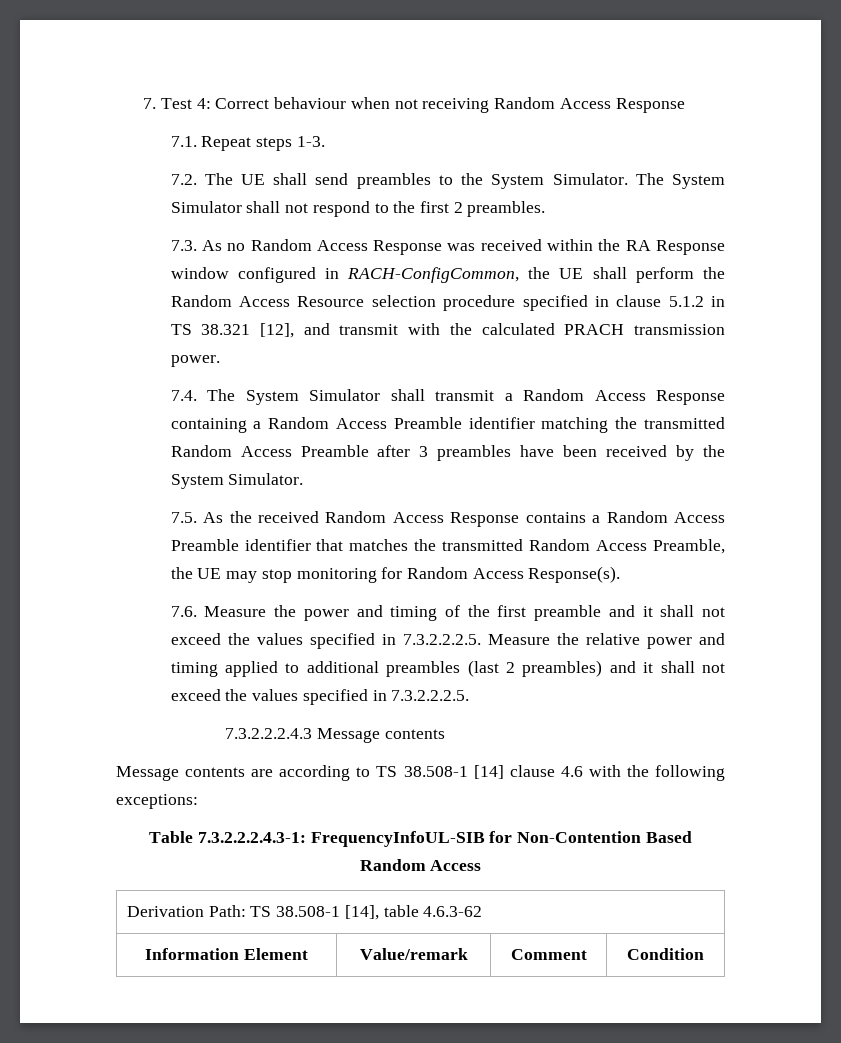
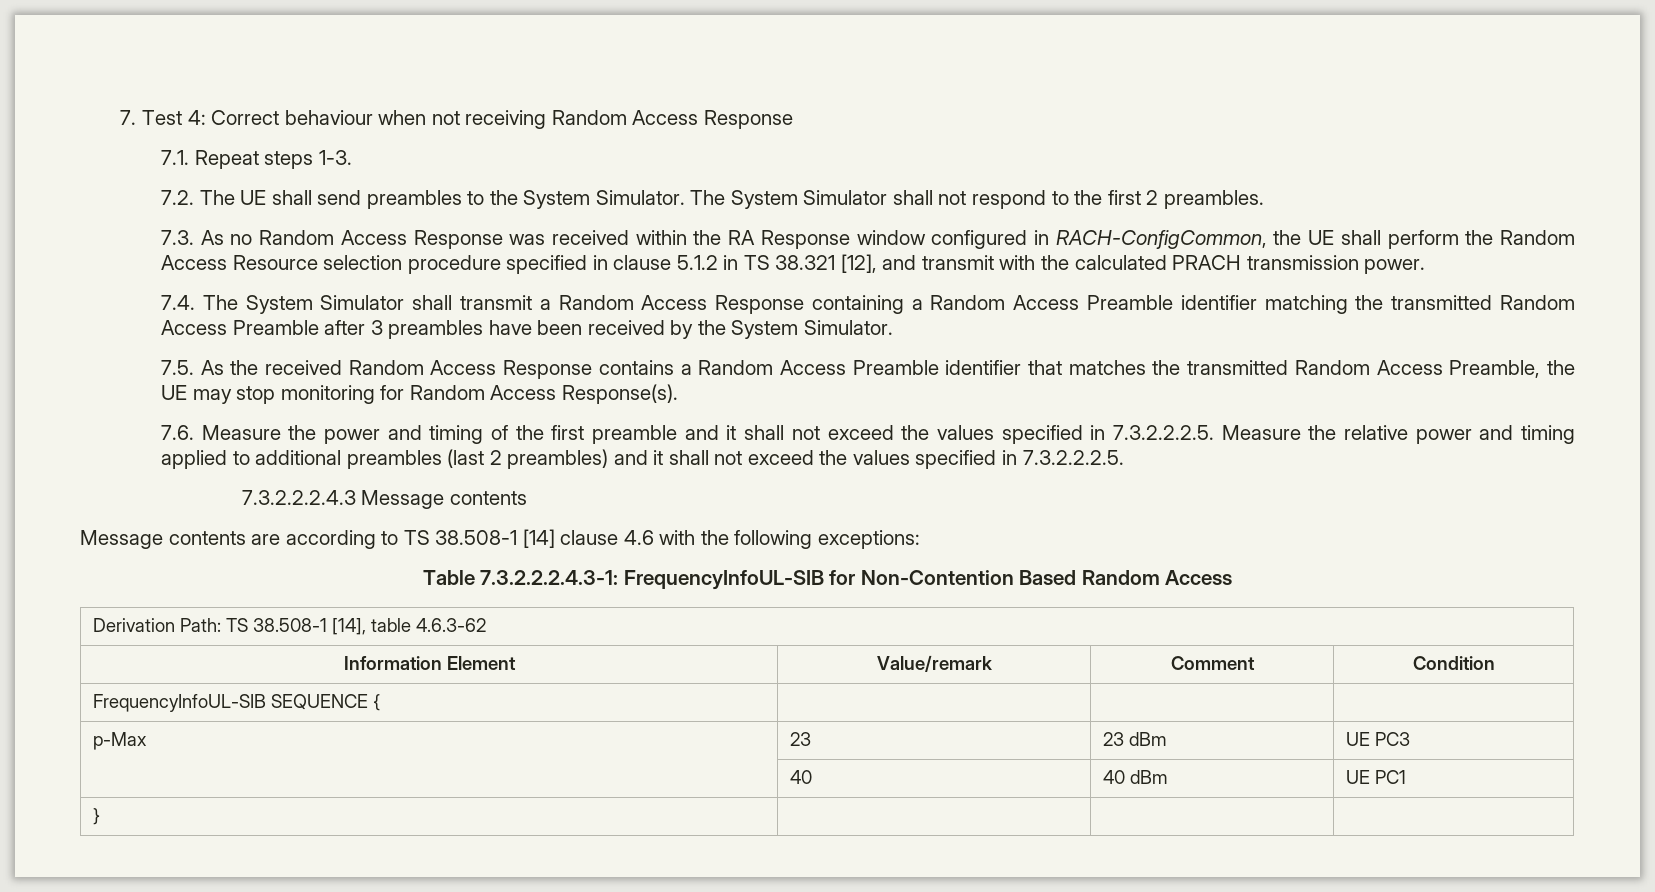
+ FrequencyInfoUL-SIB SEQUENCE { | | |
+ p-Max | 23 | 23 dBm | UE PC3
+ | 40 | 40 dBm | UE PC1
+ } | | |

